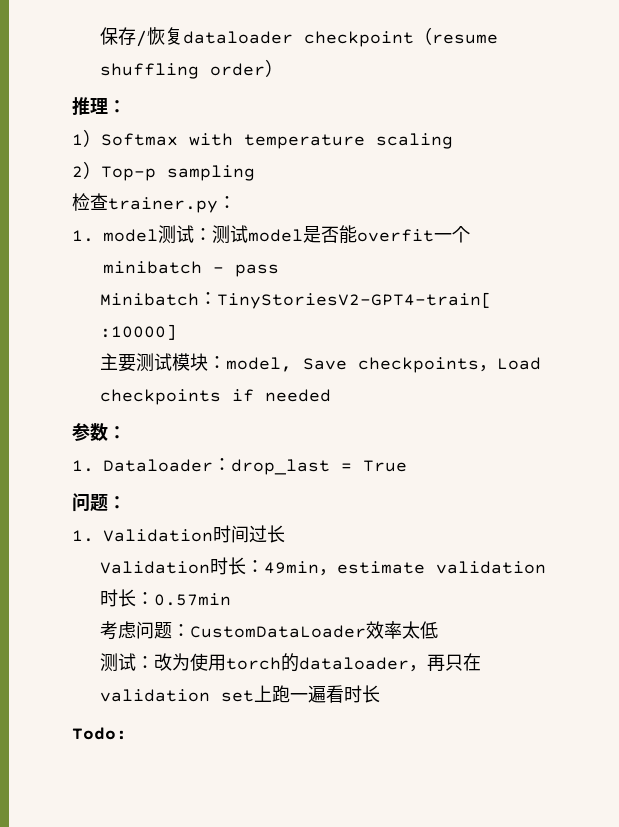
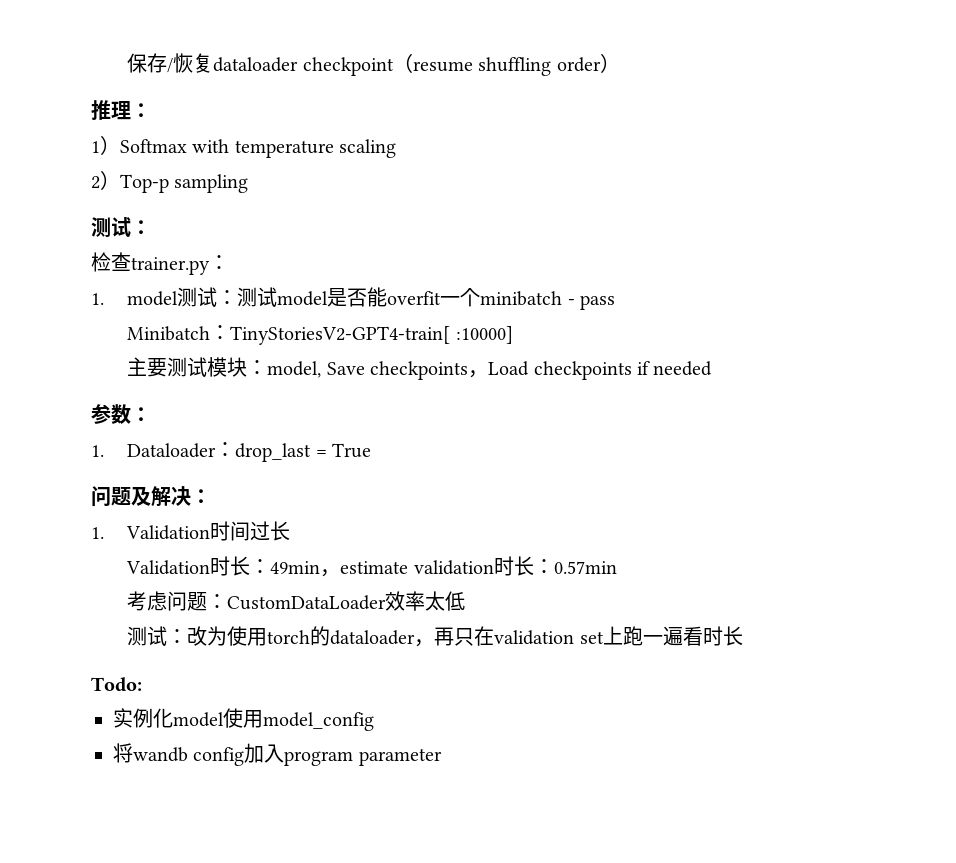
  2）Top-p sampling
+ 测试：
  1. Dataloader：drop_last = True
- 问题：
+ 问题及解决：
+ 实例化model使用model_config
+ 将wandb config加入program parameter

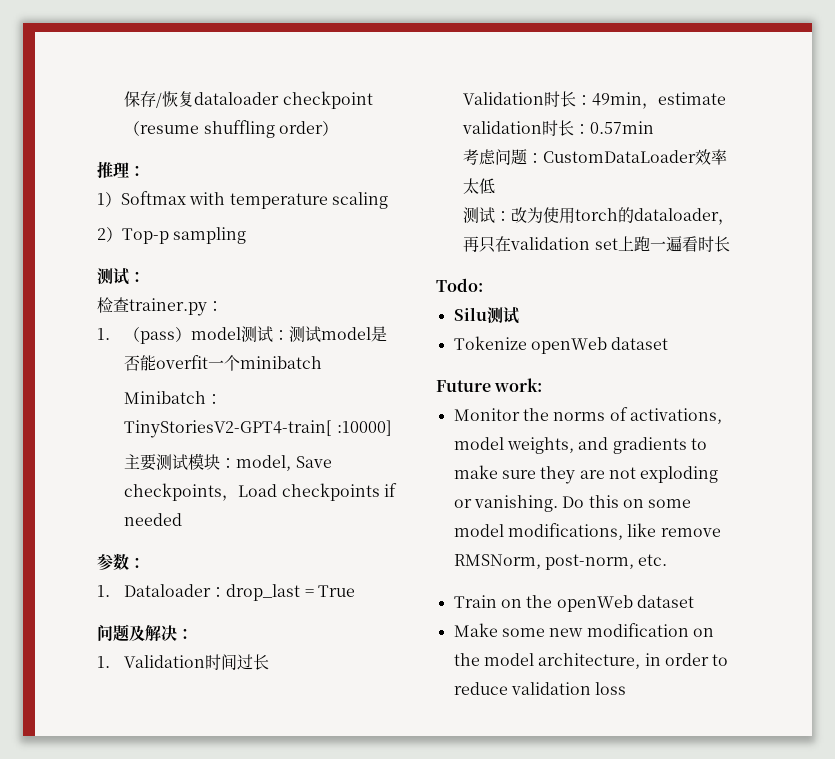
- 1. model测试：测试model是否能overfit一个minibatch - pass
+ 1.（pass）model测试：测试model是否能overfit一个minibatch
- 实例化model使用model_config
- 将wandb config加入program parameter
+ Silu测试
+ Tokenize openWeb dataset
+ Future work:
+ Monitor the norms of activations, model weights, and gradients to make sure they are not exploding or vanishing. Do this on some model modifications, like remove RMSNorm, post-norm, etc.
+ Train on the openWeb dataset
+ Make some new modification on the model architecture, in order to reduce validation loss

